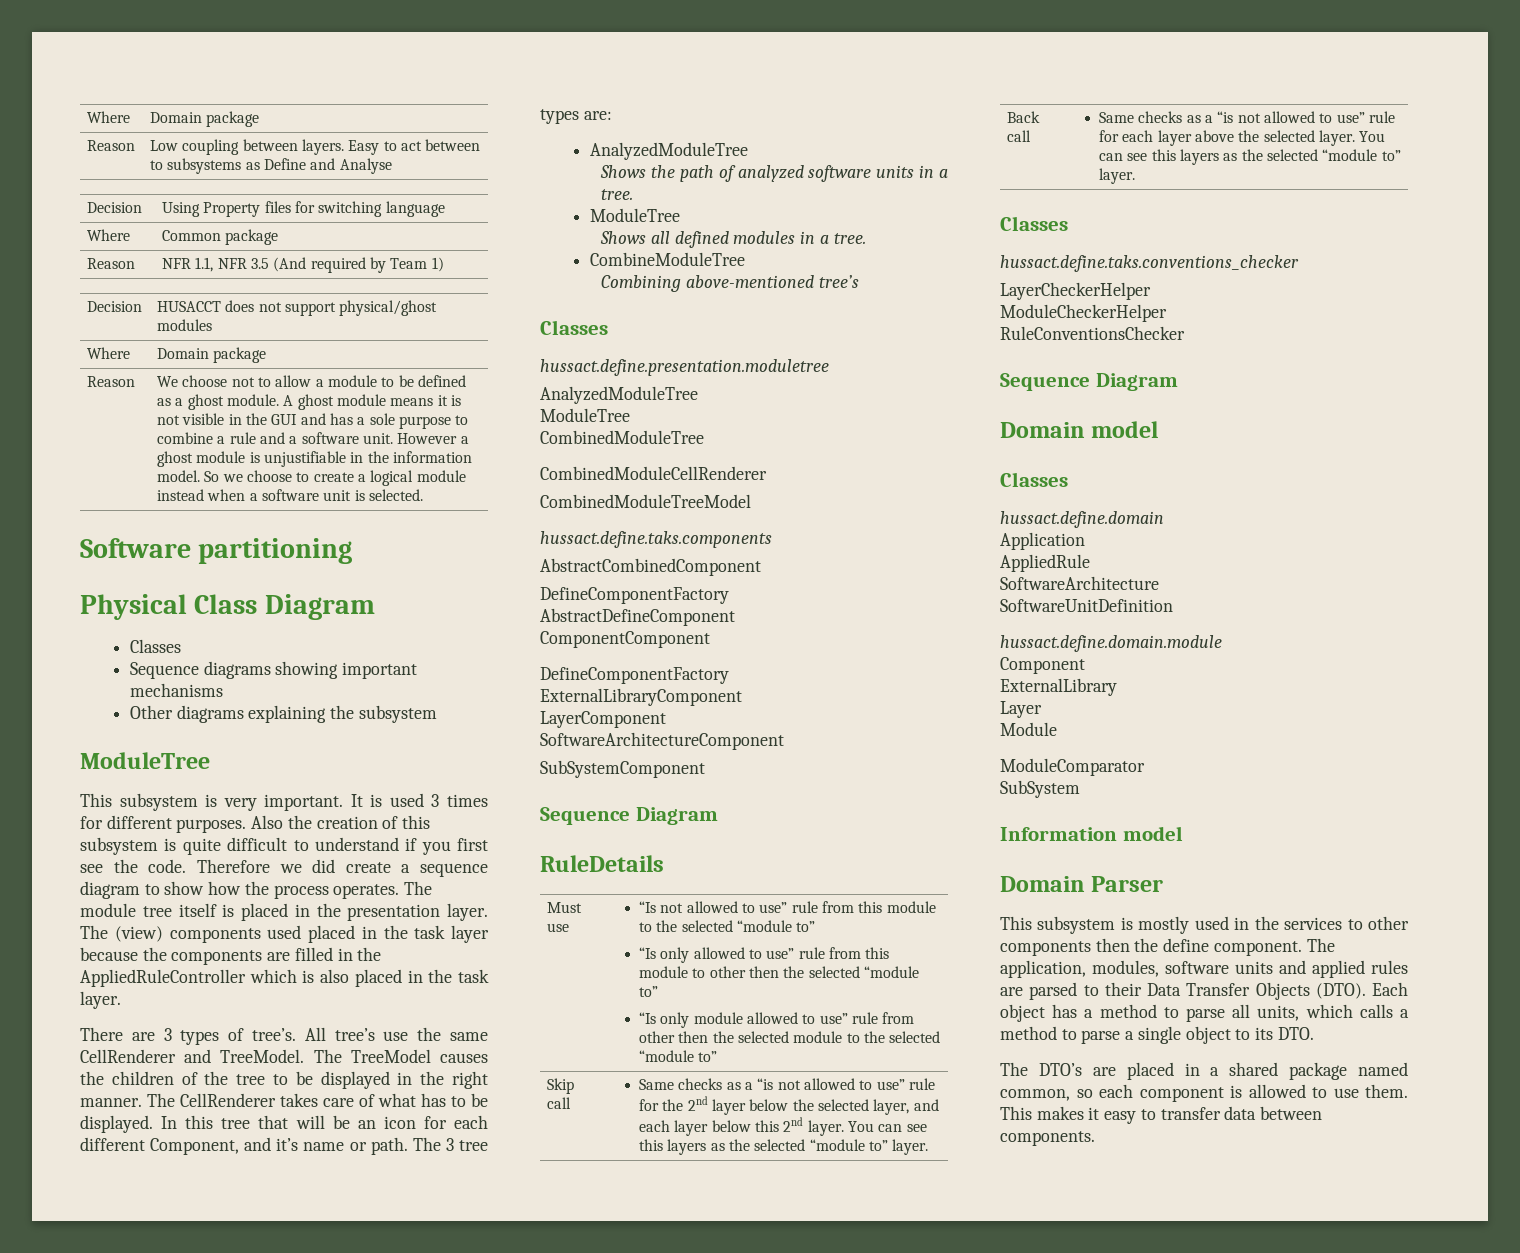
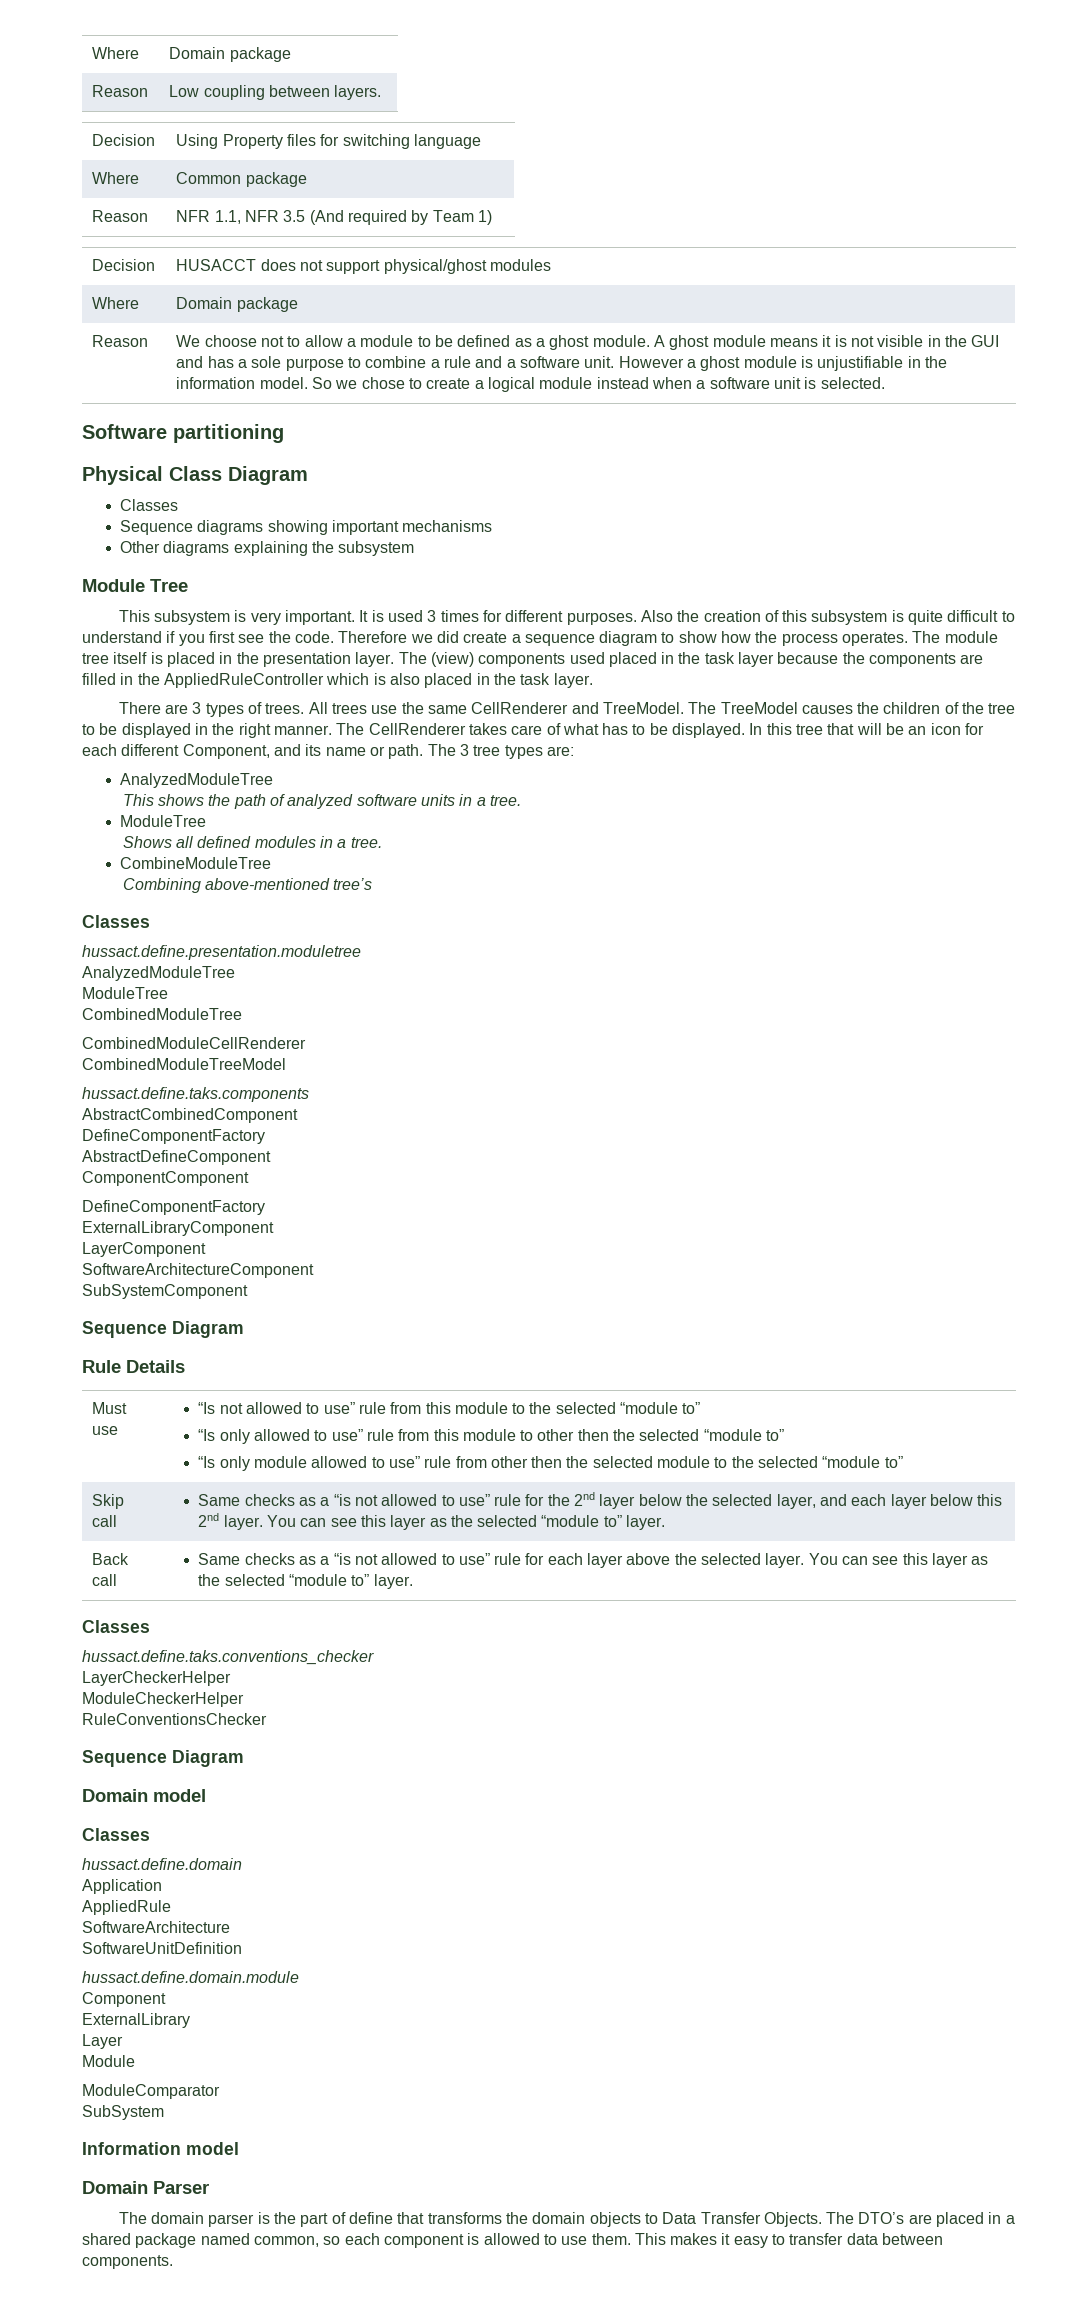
- Reason | Low coupling between layers. Easy to act between to subsystems as Define and Analyse
+ Reason | Low coupling between layers.
- So we choose to create a logical module instead when a software unit is selected.
+ So we chose to create a logical module instead when a software unit is selected.
  Other diagrams explaining the subsystem
- ModuleTree
+ Module Tree
- There are 3 types of tree’s. All tree’s use the same CellRenderer and TreeModel.
+ There are 3 types of trees. All trees use the same CellRenderer and TreeModel.
- In this tree that will be an icon for each different Component, and it’s name or path.
+ In this tree that will be an icon for each different Component, and its name or path.
- Shows the path of analyzed software units in a tree.
+ This shows the path of analyzed software units in a tree.
- RuleDetails
+ Rule Details
- Skip call | Same checks as a “is not allowed to use” rule for the 2nd layer below the selected layer, and each layer below this 2nd layer. You can see this layers as the selected “module to” layer.
+ Skip call | Same checks as a “is not allowed to use” rule for the 2nd layer below the selected layer, and each layer below this 2nd layer. You can see this layer as the selected “module to” layer.
- Back call | Same checks as a “is not allowed to use” rule for each layer above the selected layer. You can see this layers as the selected “module to” layer.
+ Back call | Same checks as a “is not allowed to use” rule for each layer above the selected layer. You can see this layer as the selected “module to” layer.
- This subsystem is mostly used in the services to other components then the define component. The application, modules, software units and applied rules are parsed to their Data Transfer Objects (DTO). Each object has a method to parse all units, which calls a method to parse a single object to its DTO.
- The DTO’s are placed in a shared package named common, so each component is allowed to use them.
+ The domain parser is the part of define that transforms the domain objects to Data Transfer Objects. The DTO’s are placed in a shared package named common, so each component is allowed to use them.

